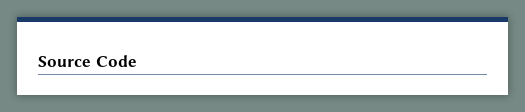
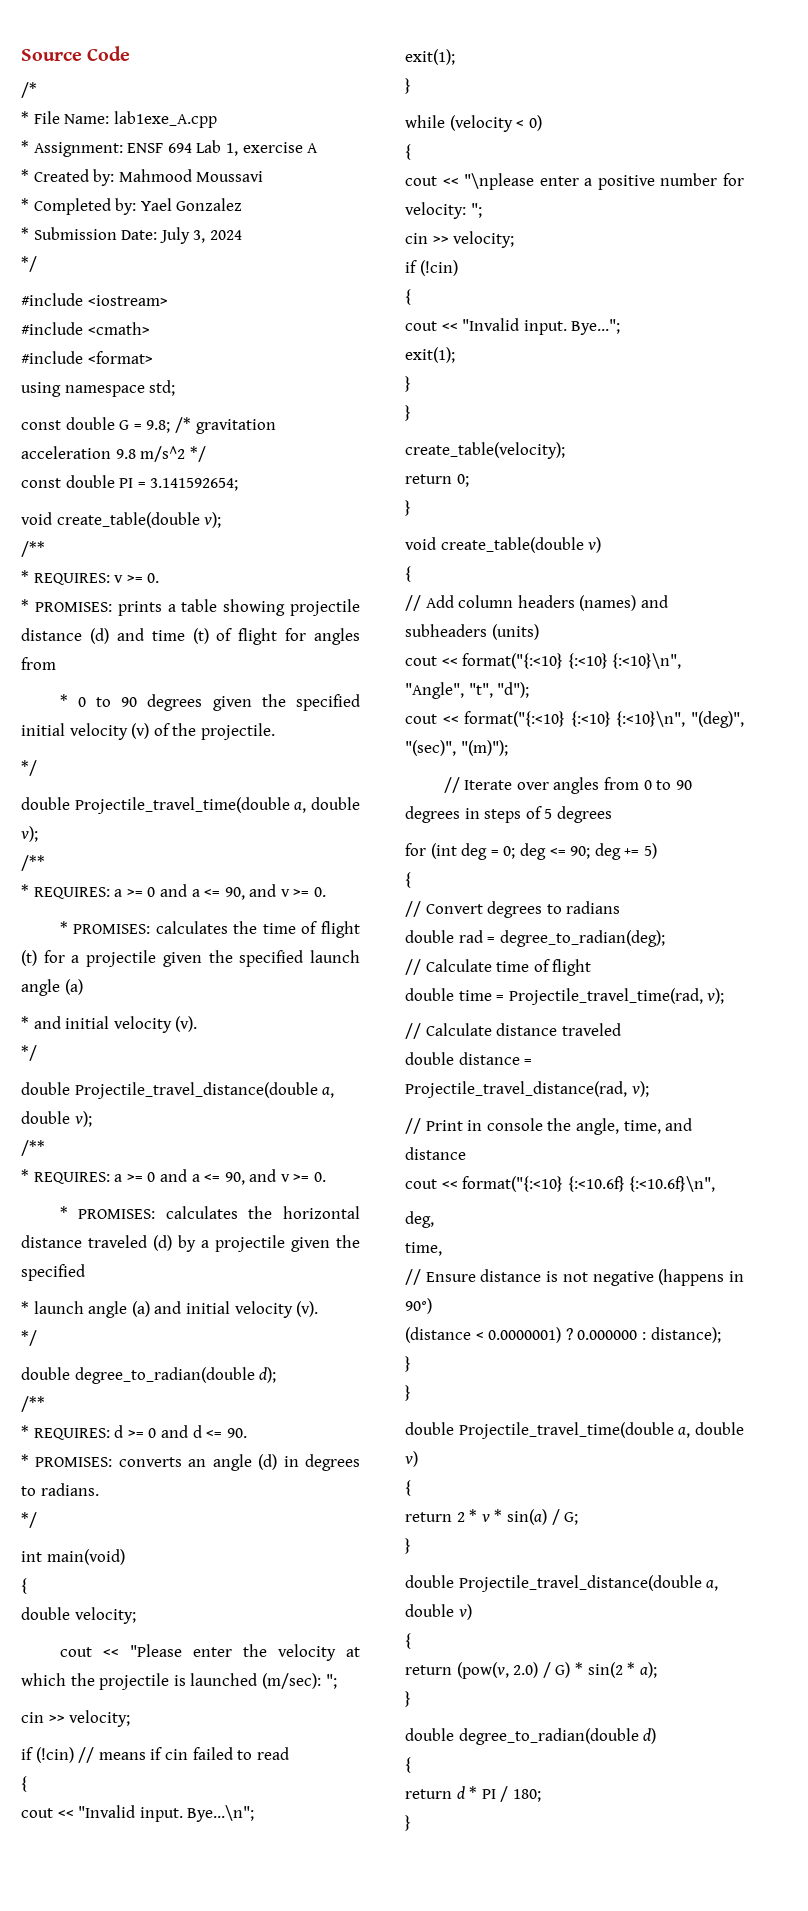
  Source Code
+ /*
+ * File Name: lab1exe_A.cpp
+ * Assignment: ENSF 694 Lab 1, exercise A
+ * Created by: Mahmood Moussavi
+ * Completed by: Yael Gonzalez
+ * Submission Date: July 3, 2024
+ */
+ #include <iostream>
+ #include <cmath>
+ #include <format>
+ using namespace std;
+ const double G = 9.8; /* gravitation acceleration 9.8 m/s^2 */
+ const double PI = 3.141592654;
+ void create_table(double v);
+ /**
+ * REQUIRES: v >= 0.
+ * PROMISES: prints a table showing projectile distance (d) and time (t) of flight for angles from
+ * 0 to 90 degrees given the specified initial velocity (v) of the projectile.
+ */
+ double Projectile_travel_time(double a, double v);
+ /**
+ * REQUIRES: a >= 0 and a <= 90, and v >= 0.
+ * PROMISES: calculates the time of flight (t) for a projectile given the specified launch angle (a)
+ * and initial velocity (v).
+ */
+ double Projectile_travel_distance(double a, double v);
+ /**
+ * REQUIRES: a >= 0 and a <= 90, and v >= 0.
+ * PROMISES: calculates the horizontal distance traveled (d) by a projectile given the specified
+ * launch angle (a) and initial velocity (v).
+ */
+ double degree_to_radian(double d);
+ /**
+ * REQUIRES: d >= 0 and d <= 90.
+ * PROMISES: converts an angle (d) in degrees to radians.
+ */
+ int main(void)
+ {
+ double velocity;
+ cout << "Please enter the velocity at which the projectile is launched (m/sec): ";
+ cin >> velocity;
+ if (!cin) // means if cin failed to read
+ {
+ cout << "Invalid input. Bye...\n";
+ exit(1);
+ }
+ while (velocity < 0)
+ {
+ cout << "\nplease enter a positive number for velocity: ";
+ cin >> velocity;
+ if (!cin)
+ {
+ cout << "Invalid input. Bye...";
+ exit(1);
+ }
+ }
+ create_table(velocity);
+ return 0;
+ }
+ void create_table(double v)
+ {
+ // Add column headers (names) and subheaders (units)
+ cout << format("{:<10} {:<10} {:<10}\n", "Angle", "t", "d");
+ cout << format("{:<10} {:<10} {:<10}\n", "(deg)", "(sec)", "(m)");
+ // Iterate over angles from 0 to 90 degrees in steps of 5 degrees
+ for (int deg = 0; deg <= 90; deg += 5)
+ {
+ // Convert degrees to radians
+ double rad = degree_to_radian(deg);
+ // Calculate time of flight
+ double time = Projectile_travel_time(rad, v);
+ // Calculate distance traveled
+ double distance = Projectile_travel_distance(rad, v);
+ // Print in console the angle, time, and distance
+ cout << format("{:<10} {:<10.6f} {:<10.6f}\n",
+ deg,
+ time,
+ // Ensure distance is not negative (happens in 90°)
+ (distance < 0.0000001) ? 0.000000 : distance);
+ }
+ }
+ double Projectile_travel_time(double a, double v)
+ {
+ return 2 * v * sin(a) / G;
+ }
+ double Projectile_travel_distance(double a, double v)
+ {
+ return (pow(v, 2.0) / G) * sin(2 * a);
+ }
+ double degree_to_radian(double d)
+ {
+ return d * PI / 180;
+ }

